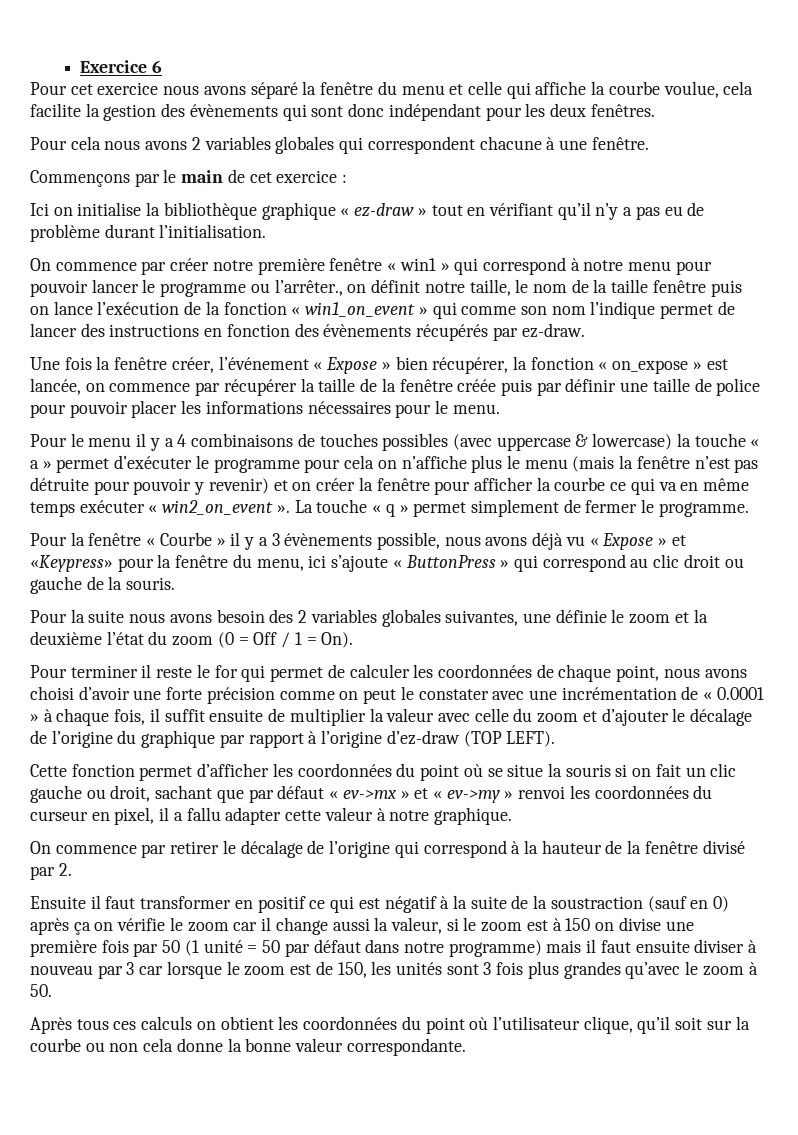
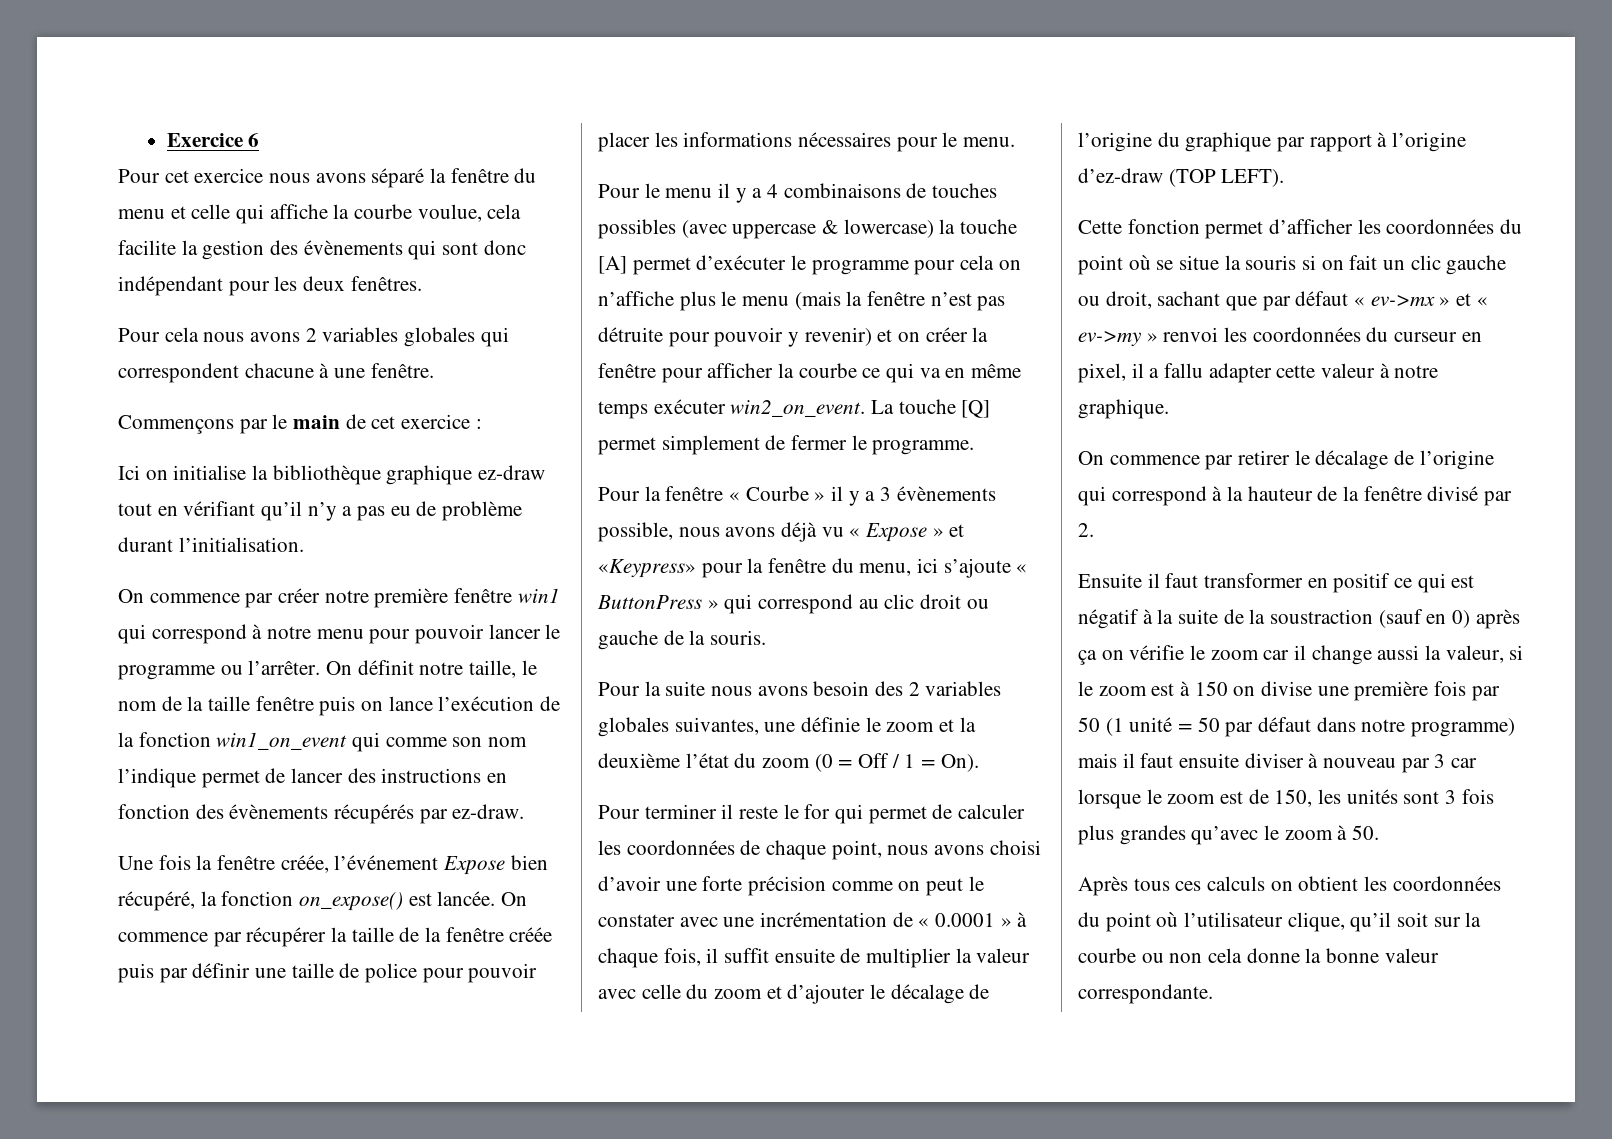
- Ici on initialise la bibliothèque graphique « ez-draw » tout en vérifiant qu’il n’y a pas eu de problème durant l’initialisation.
+ Ici on initialise la bibliothèque graphique ez-draw tout en vérifiant qu’il n’y a pas eu de problème durant l’initialisation.
- On commence par créer notre première fenêtre « win1 » qui correspond à notre menu pour pouvoir lancer le programme ou l’arrêter., on définit notre taille, le nom de la taille fenêtre puis on lance l’exécution de la fonction « win1_on_event » qui comme son nom l’indique permet de lancer des instructions en fonction des évènements récupérés par ez-draw.
+ On commence par créer notre première fenêtre win1 qui correspond à notre menu pour pouvoir lancer le programme ou l’arrêter. On définit notre taille, le nom de la taille fenêtre puis on lance l’exécution de la fonction win1_on_event qui comme son nom l’indique permet de lancer des instructions en fonction des évènements récupérés par ez-draw.
- Une fois la fenêtre créer, l’événement « Expose » bien récupérer, la fonction « on_expose » est lancée, on commence par récupérer la taille de la fenêtre créée puis par définir une taille de police pour pouvoir placer les informations nécessaires pour le menu.
+ Une fois la fenêtre créée, l’événement Expose bien récupéré, la fonction on_expose() est lancée. On commence par récupérer la taille de la fenêtre créée puis par définir une taille de police pour pouvoir placer les informations nécessaires pour le menu.
- Pour le menu il y a 4 combinaisons de touches possibles (avec uppercase & lowercase) la touche « a » permet d’exécuter le programme pour cela on n’affiche plus le menu (mais la fenêtre n’est pas détruite pour pouvoir y revenir) et on créer la fenêtre pour afficher la courbe ce qui va en même temps exécuter « win2_on_event ». La touche « q » permet simplement de fermer le programme.
+ Pour le menu il y a 4 combinaisons de touches possibles (avec uppercase & lowercase) la touche [A] permet d’exécuter le programme pour cela on n’affiche plus le menu (mais la fenêtre n’est pas détruite pour pouvoir y revenir) et on créer la fenêtre pour afficher la courbe ce qui va en même temps exécuter win2_on_event. La touche [Q] permet simplement de fermer le programme.

